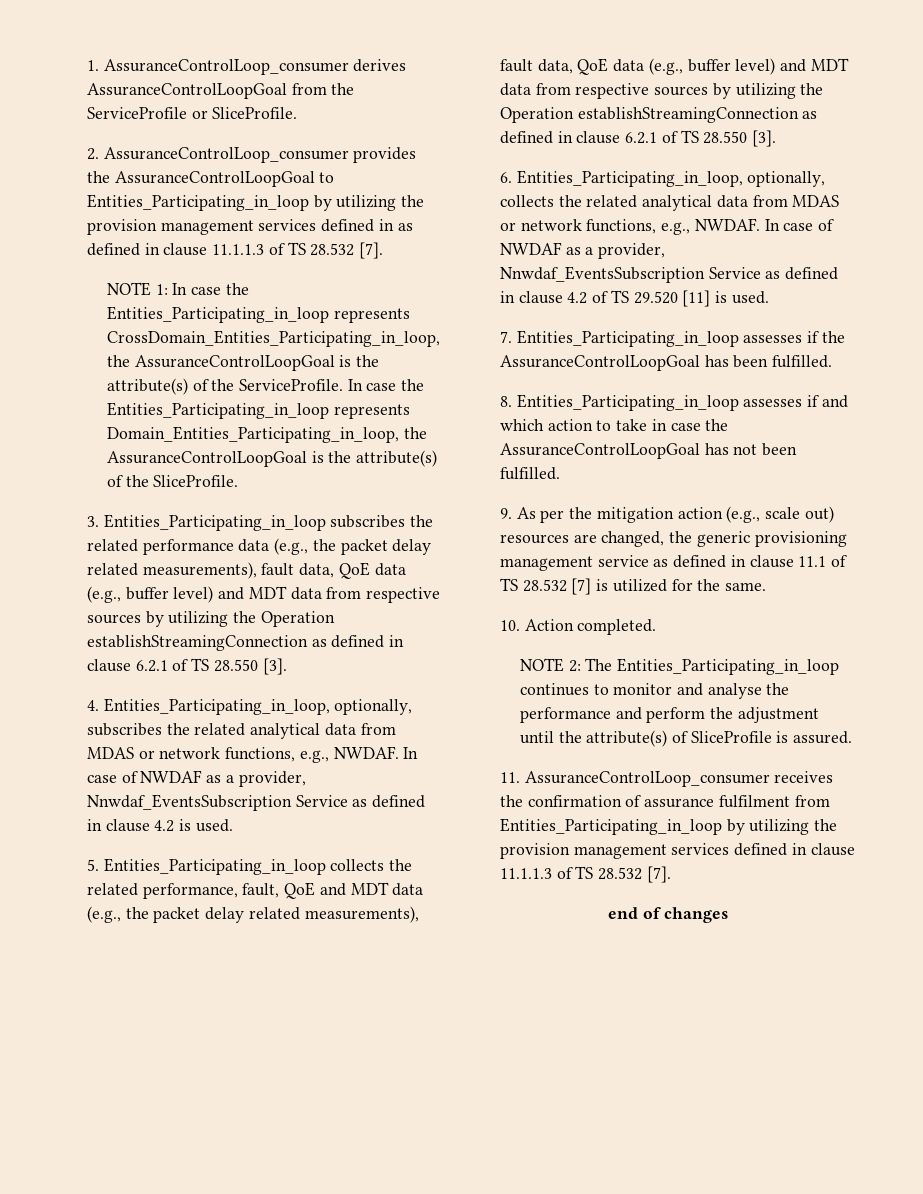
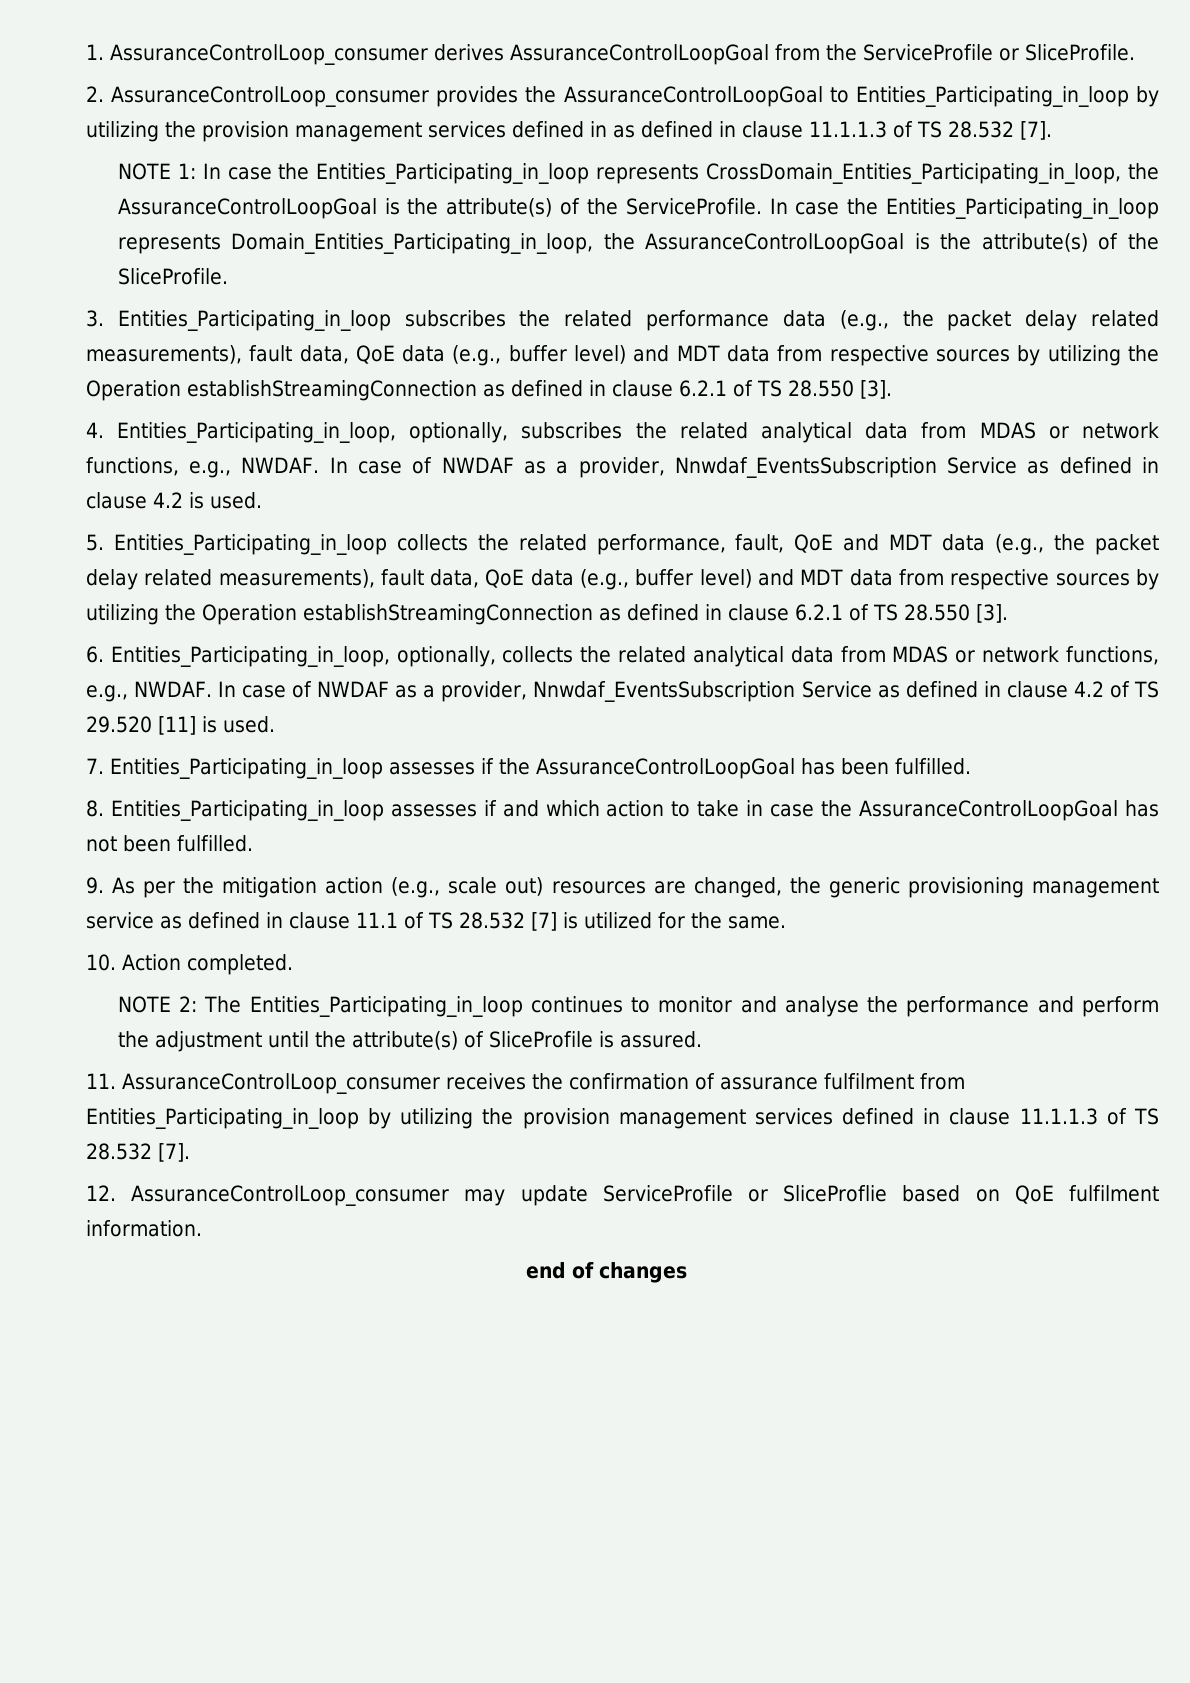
+ 12. AssuranceControlLoop_consumer may update ServiceProfile or SliceProflie based on QoE fulfilment information.

